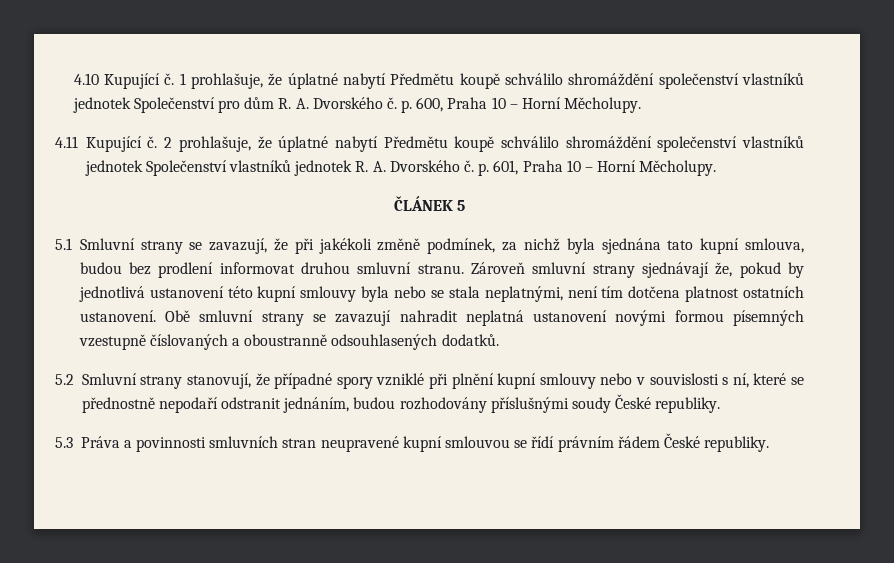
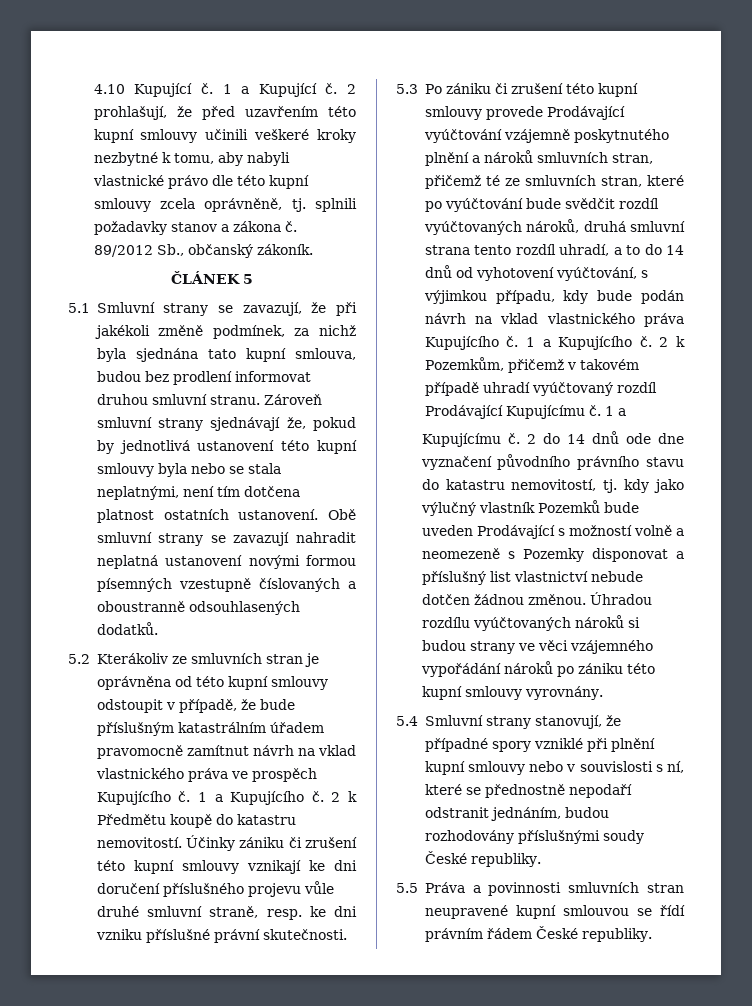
- 1 prohlašuje, že úplatné nabytí Předmětu koupě schválilo shromáždění společenství vlastníků jednotek Společenství pro dům R. A. Dvorského č. p. 600, Praha 10 – Horní Měcholupy.
- 4.11 Kupující č. 2 prohlašuje, že úplatné nabytí Předmětu koupě schválilo shromáždění společenství vlastníků jednotek Společenství vlastníků jednotek R. A. Dvorského č. p. 601, Praha 10 – Horní Měcholupy.
+ 1 a Kupující č. 2 prohlašují, že před uzavřením této kupní smlouvy učinili veškeré kroky nezbytné k tomu, aby nabyli vlastnické právo dle této kupní smlouvy zcela oprávněně, tj. splnili požadavky stanov a zákona č. 89/2012 Sb., občanský zákoník.
- 5.2 Smluvní strany stanovují, že případné spory vzniklé při plnění kupní smlouvy nebo v souvislosti s ní, které se přednostně nepodaří odstranit jednáním, budou rozhodovány příslušnými soudy České republiky.
+ 5.2 Kterákoliv ze smluvních stran je oprávněna od této kupní smlouvy odstoupit v případě, že bude příslušným katastrálním úřadem pravomocně zamítnut návrh na vklad vlastnického práva ve prospěch Kupujícího č. 1 a Kupujícího č. 2 k Předmětu koupě do katastru nemovitostí. Účinky zániku či zrušení této kupní smlouvy vznikají ke dni doručení příslušného projevu vůle druhé smluvní straně, resp. ke dni vzniku příslušné právní skutečnosti.
+ 5.3 Po zániku či zrušení této kupní smlouvy provede Prodávající vyúčtování vzájemně poskytnutého plnění a nároků smluvních stran, přičemž té ze smluvních stran, které po vyúčtování bude svědčit rozdíl vyúčtovaných nároků, druhá smluvní strana tento rozdíl uhradí, a to do 14 dnů od vyhotovení vyúčtování, s výjimkou případu, kdy bude podán návrh na vklad vlastnického práva Kupujícího č. 1 a Kupujícího č. 2 k Pozemkům, přičemž v takovém případě uhradí vyúčtovaný rozdíl Prodávající Kupujícímu č. 1 a
+ Kupujícímu č. 2 do 14 dnů ode dne vyznačení původního právního stavu do katastru nemovitostí, tj. kdy jako výlučný vlastník Pozemků bude uveden Prodávající s možností volně a neomezeně s Pozemky disponovat a příslušný list vlastnictví nebude dotčen žádnou změnou. Úhradou rozdílu vyúčtovaných nároků si budou strany ve věci vzájemného vypořádání nároků po zániku této kupní smlouvy vyrovnány.
+ 5.4 Smluvní strany stanovují, že případné spory vzniklé při plnění kupní smlouvy nebo v souvislosti s ní, které se přednostně nepodaří odstranit jednáním, budou rozhodovány příslušnými soudy České republiky.
- 5.3 Práva a povinnosti smluvních stran neupravené kupní smlouvou se řídí právním řádem České republiky.
+ 5.5 Práva a povinnosti smluvních stran neupravené kupní smlouvou se řídí právním řádem České republiky.

